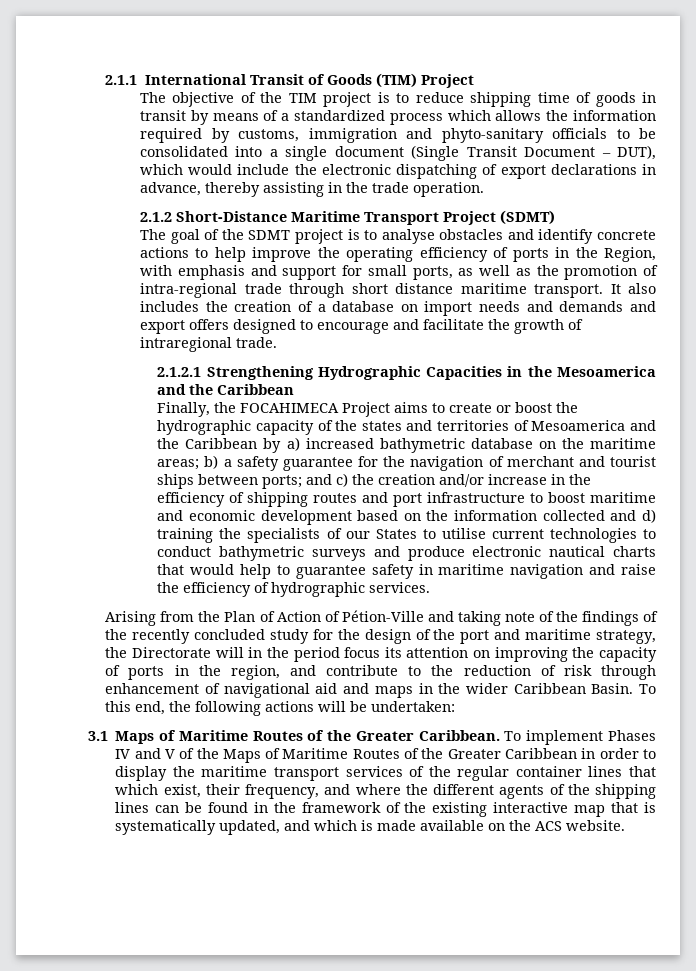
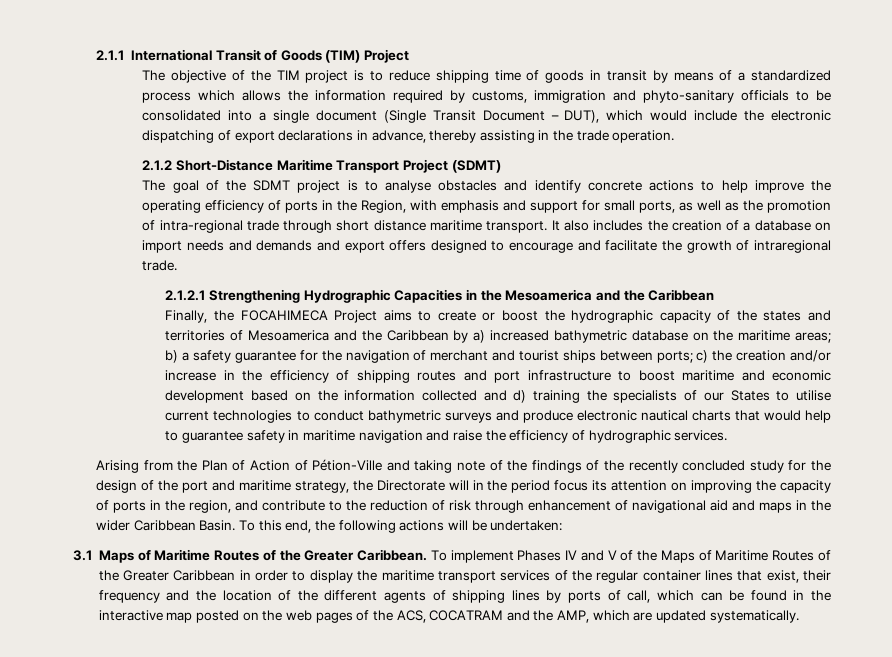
- and c) the creation and/or increase in the efficiency of shipping routes and port infrastructure to boost maritime and economic development based on the information collected and d) training the specialists of our States to utilise current technologies to conduct bathymetric surveys and produce electronic nautical charts that would help to guarantee safety in maritime navigation and raise the efficiency of hydrographic services.
+ c) the creation and/or increase in the efficiency of shipping routes and port infrastructure to boost maritime and economic development based on the information collected and d) training the specialists of our States to utilise current technologies to conduct bathymetric surveys and produce electronic nautical charts that would help to guarantee safety in maritime navigation and raise the efficiency of hydrographic services.
- To implement Phases IV and V of the Maps of Maritime Routes of the Greater Caribbean in order to display the maritime transport services of the regular container lines that which exist, their frequency, and where the different agents of the shipping lines can be found in the framework of the existing interactive map that is systematically updated, and which is made available on the ACS website.
+ To implement Phases IV and V of the Maps of Maritime Routes of the Greater Caribbean in order to display the maritime transport services of the regular container lines that exist, their frequency and the location of the different agents of shipping lines by ports of call, which can be found in the interactive map posted on the web pages of the ACS, COCATRAM and the AMP, which are updated systematically.

